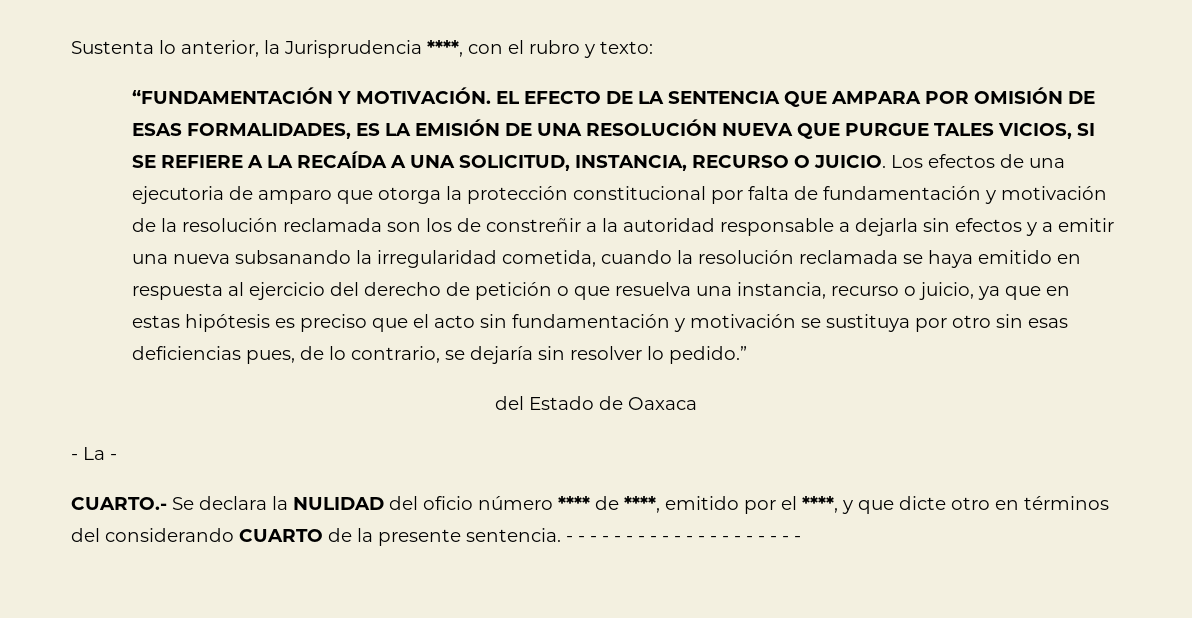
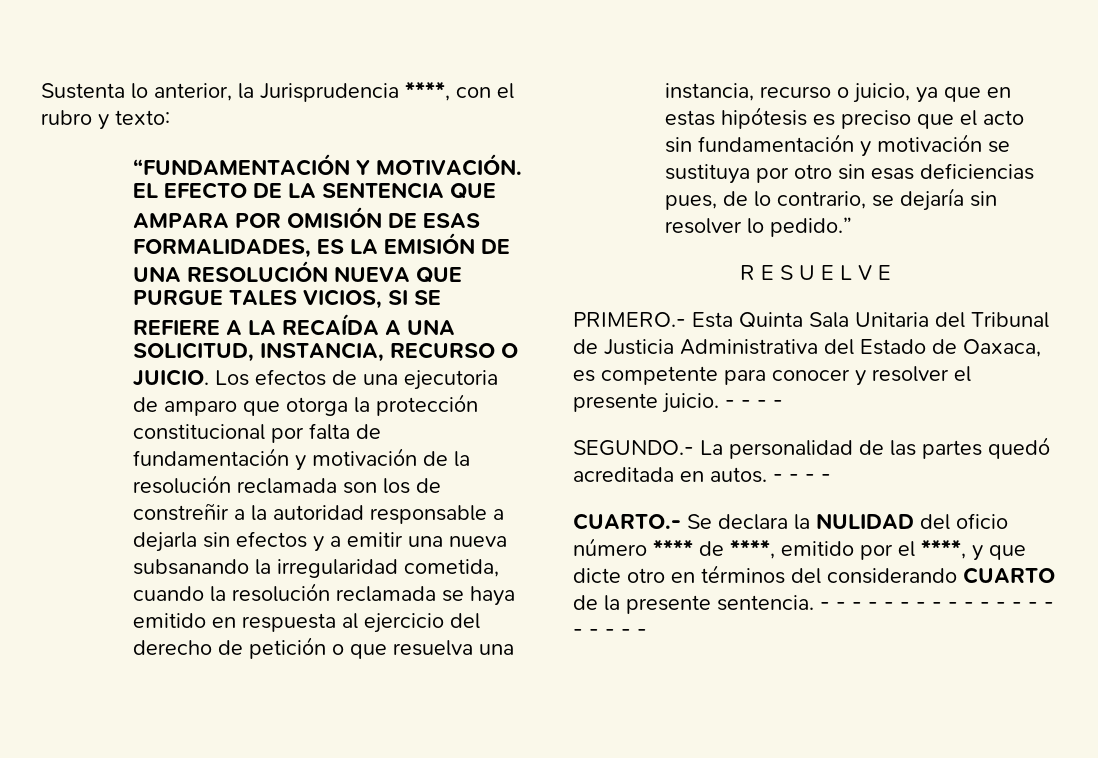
- del Estado de Oaxaca
- - La -
+ R E S U E L V E
+ PRIMERO.- Esta Quinta Sala Unitaria del Tribunal de Justicia Administrativa del Estado de Oaxaca, es competente para conocer y resolver el presente juicio. - - - -
+ SEGUNDO.- La personalidad de las partes quedó acreditada en autos. - - - -

